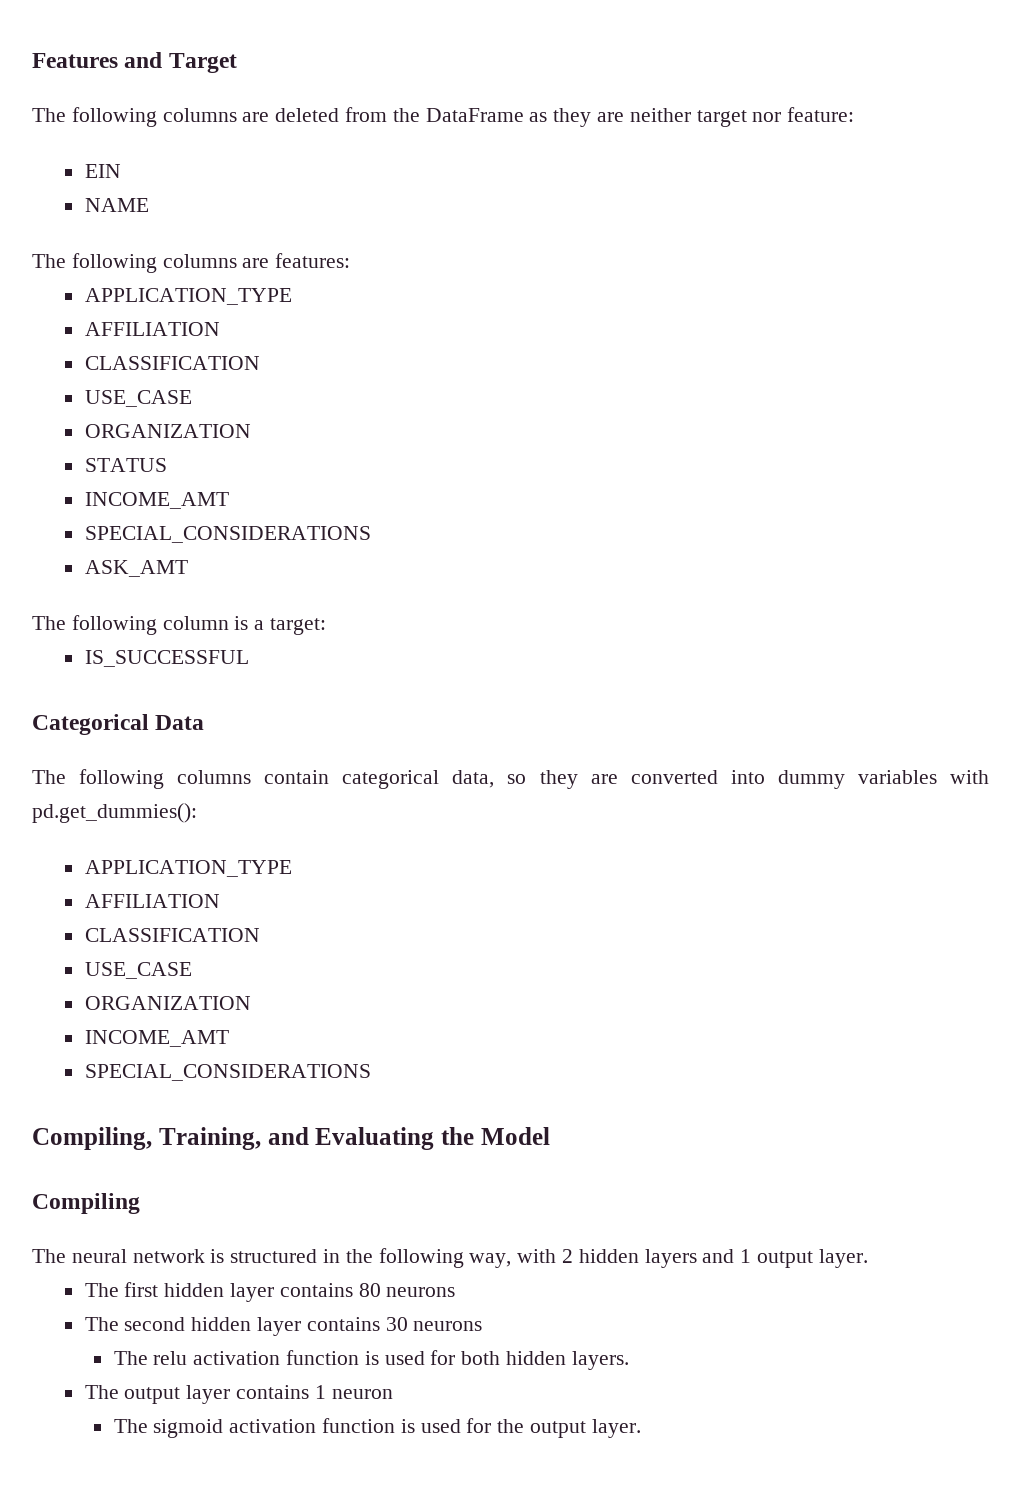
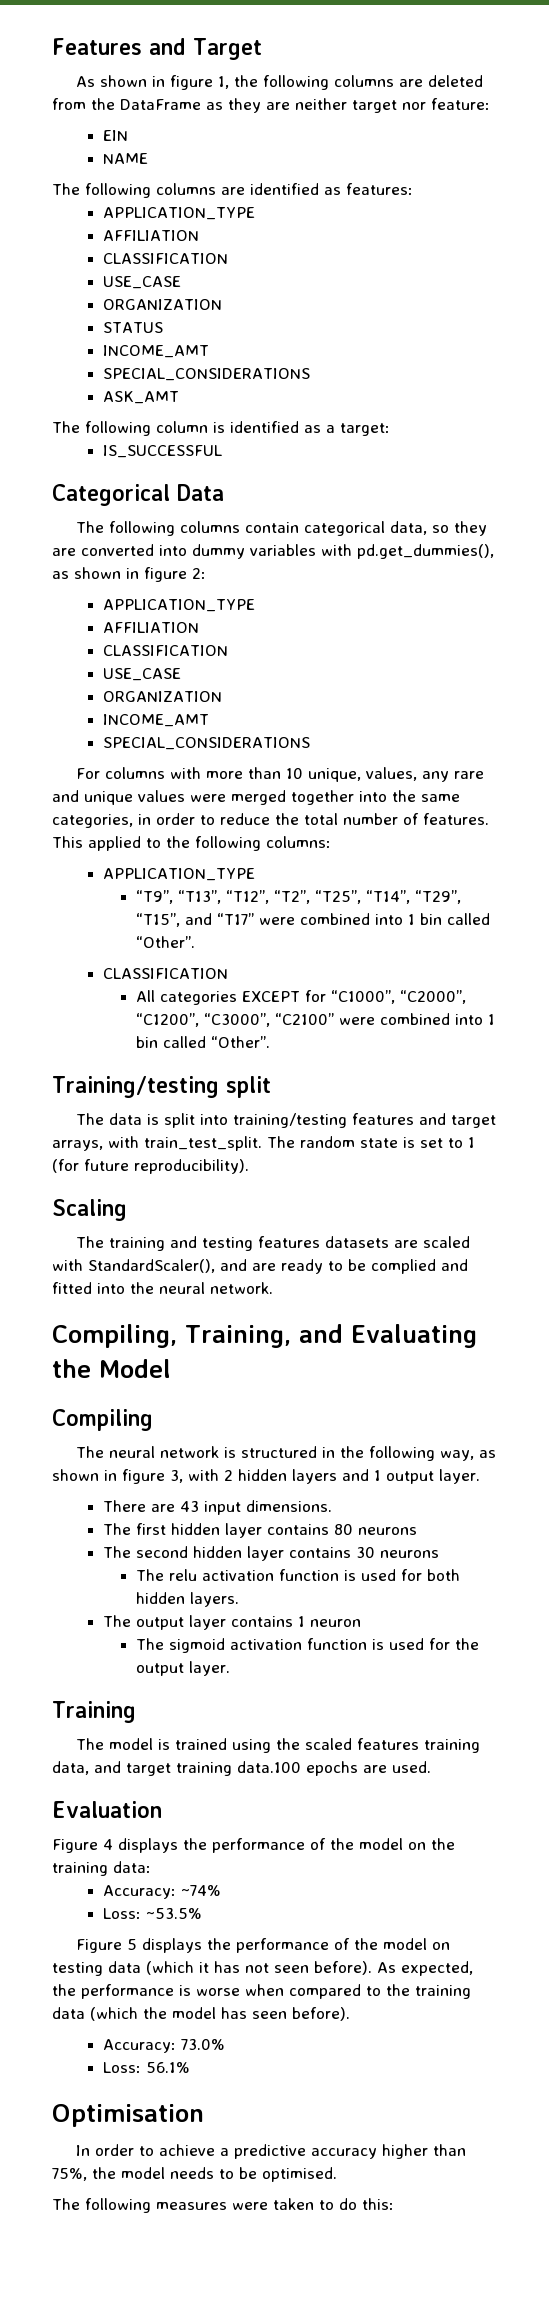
- The following columns are deleted from the DataFrame as they are neither target nor feature:
+ As shown in figure 1, the following columns are deleted from the DataFrame as they are neither target nor feature:
- The following columns are features:
+ The following columns are identified as features:
- The following column is a target:
+ The following column is identified as a target:
- The following columns contain categorical data, so they are converted into dummy variables with pd.get_dummies():
+ The following columns contain categorical data, so they are converted into dummy variables with pd.get_dummies(), as shown in figure 2:
+ For columns with more than 10 unique, values, any rare and unique values were merged together into the same categories, in order to reduce the total number of features. This applied to the following columns:
+ APPLICATION_TYPE
+ “T9”, “T13”, “T12”, “T2”, “T25”, “T14”, “T29”, “T15”, and “T17” were combined into 1 bin called “Other”.
+ CLASSIFICATION
+ All categories EXCEPT for “C1000”, “C2000”, “C1200”, “C3000”, “C2100” were combined into 1 bin called “Other”.
+ Training/testing split
+ The data is split into training/testing features and target arrays, with train_test_split. The random state is set to 1 (for future reproducibility).
+ Scaling
+ The training and testing features datasets are scaled with StandardScaler(), and are ready to be complied and fitted into the neural network.
- The neural network is structured in the following way, with 2 hidden layers and 1 output layer.
+ The neural network is structured in the following way, as shown in figure 3, with 2 hidden layers and 1 output layer.
+ There are 43 input dimensions.
+ Training
+ The model is trained using the scaled features training data, and target training data.100 epochs are used.
+ Evaluation
+ Figure 4 displays the performance of the model on the training data:
+ Accuracy: ~74%
+ Loss: ~53.5%
+ Figure 5 displays the performance of the model on testing data (which it has not seen before). As expected, the performance is worse when compared to the training data (which the model has seen before).
+ Accuracy: 73.0%
+ Loss: 56.1%
+ Optimisation
+ In order to achieve a predictive accuracy higher than 75%, the model needs to be optimised.
+ The following measures were taken to do this:

